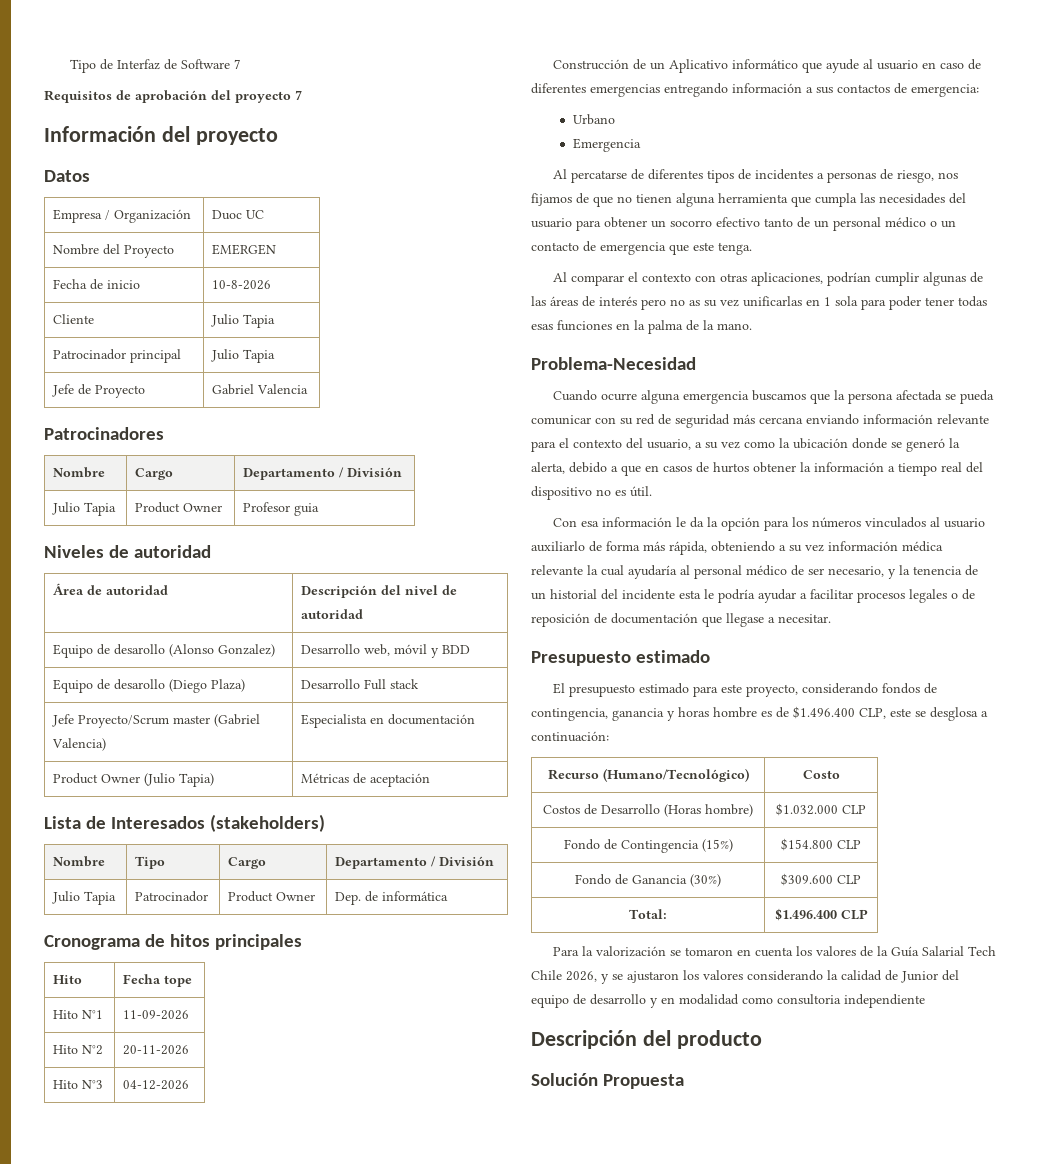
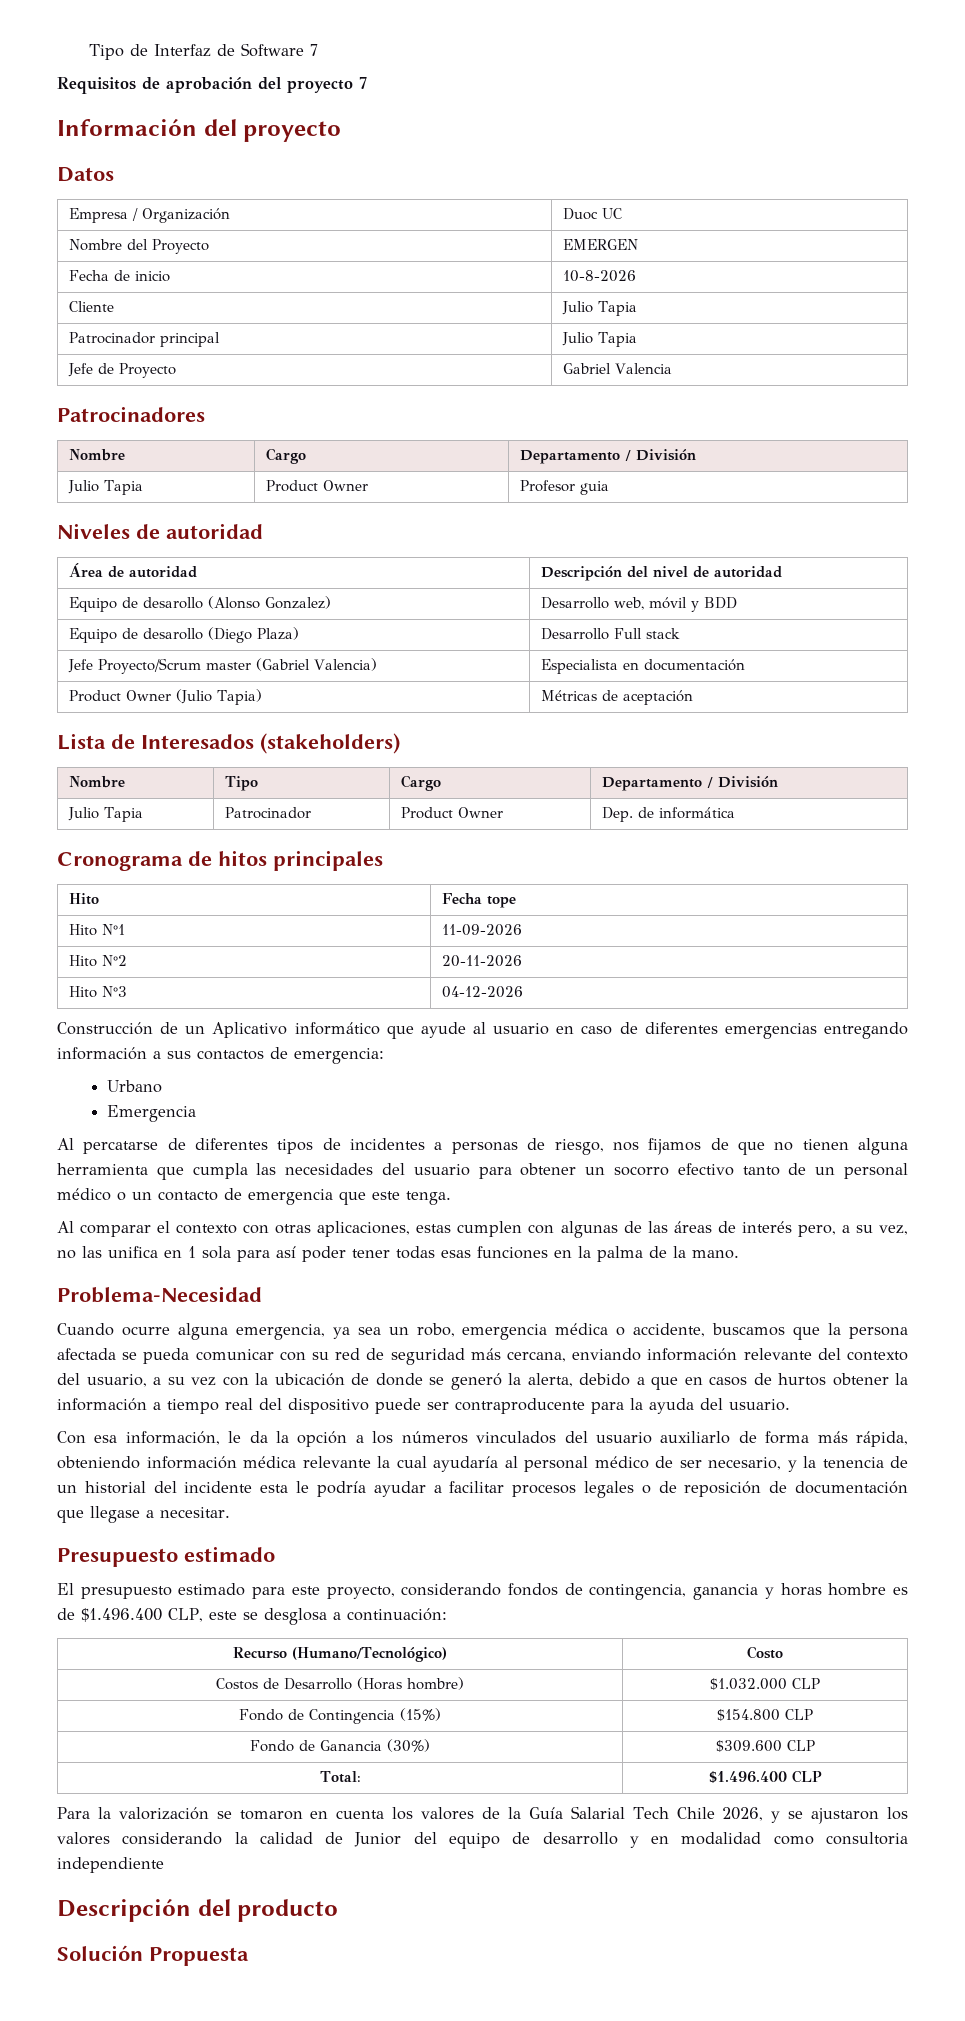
- Al comparar el contexto con otras aplicaciones, podrían cumplir algunas de las áreas de interés pero no as su vez unificarlas en 1 sola para poder tener todas esas funciones en la palma de la mano.
+ Al comparar el contexto con otras aplicaciones, estas cumplen con algunas de las áreas de interés pero, a su vez, no las unifica en 1 sola para así poder tener todas esas funciones en la palma de la mano.
- Cuando ocurre alguna emergencia buscamos que la persona afectada se pueda comunicar con su red de seguridad más cercana enviando información relevante para el contexto del usuario, a su vez como la ubicación donde se generó la alerta, debido a que en casos de hurtos obtener la información a tiempo real del dispositivo no es útil.
+ Cuando ocurre alguna emergencia, ya sea un robo, emergencia médica o accidente, buscamos que la persona afectada se pueda comunicar con su red de seguridad más cercana, enviando información relevante del contexto del usuario, a su vez con la ubicación de donde se generó la alerta, debido a que en casos de hurtos obtener la información a tiempo real del dispositivo puede ser contraproducente para la ayuda del usuario.
- Con esa información le da la opción para los números vinculados al usuario auxiliarlo de forma más rápida, obteniendo a su vez información médica relevante la cual ayudaría al personal médico de ser necesario, y la tenencia de un historial del incidente esta le podría ayudar a facilitar procesos legales o de reposición de documentación que llegase a necesitar.
+ Con esa información, le da la opción a los números vinculados del usuario auxiliarlo de forma más rápida, obteniendo información médica relevante la cual ayudaría al personal médico de ser necesario, y la tenencia de un historial del incidente esta le podría ayudar a facilitar procesos legales o de reposición de documentación que llegase a necesitar.

